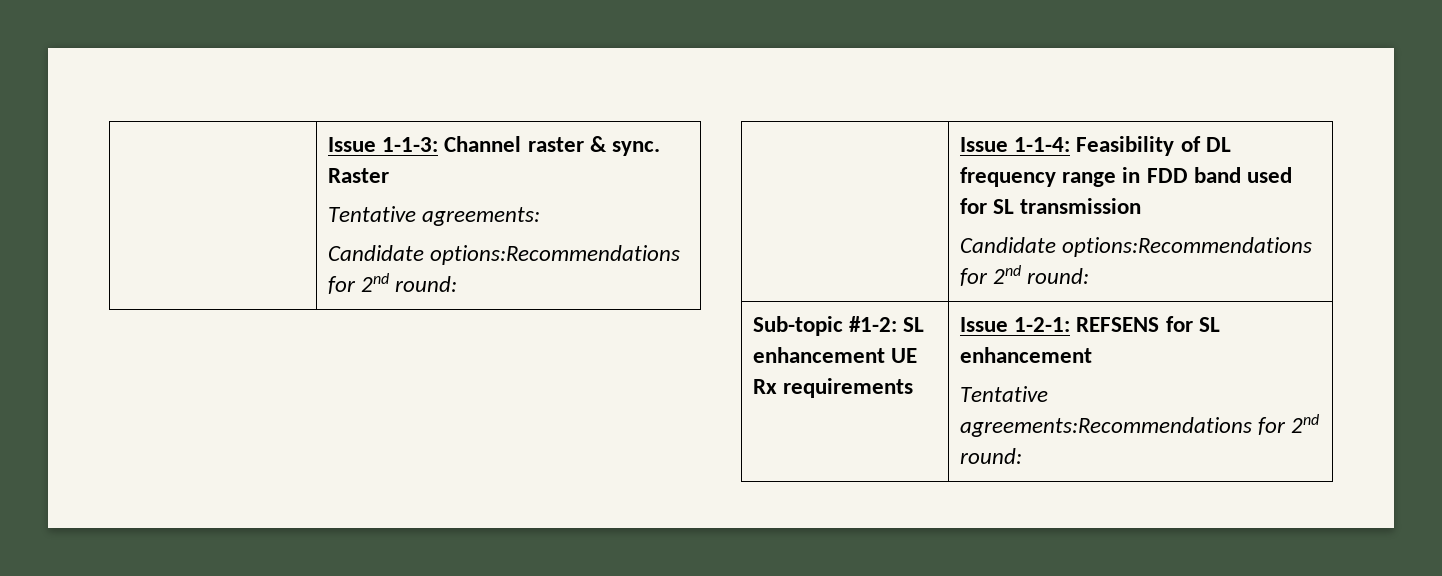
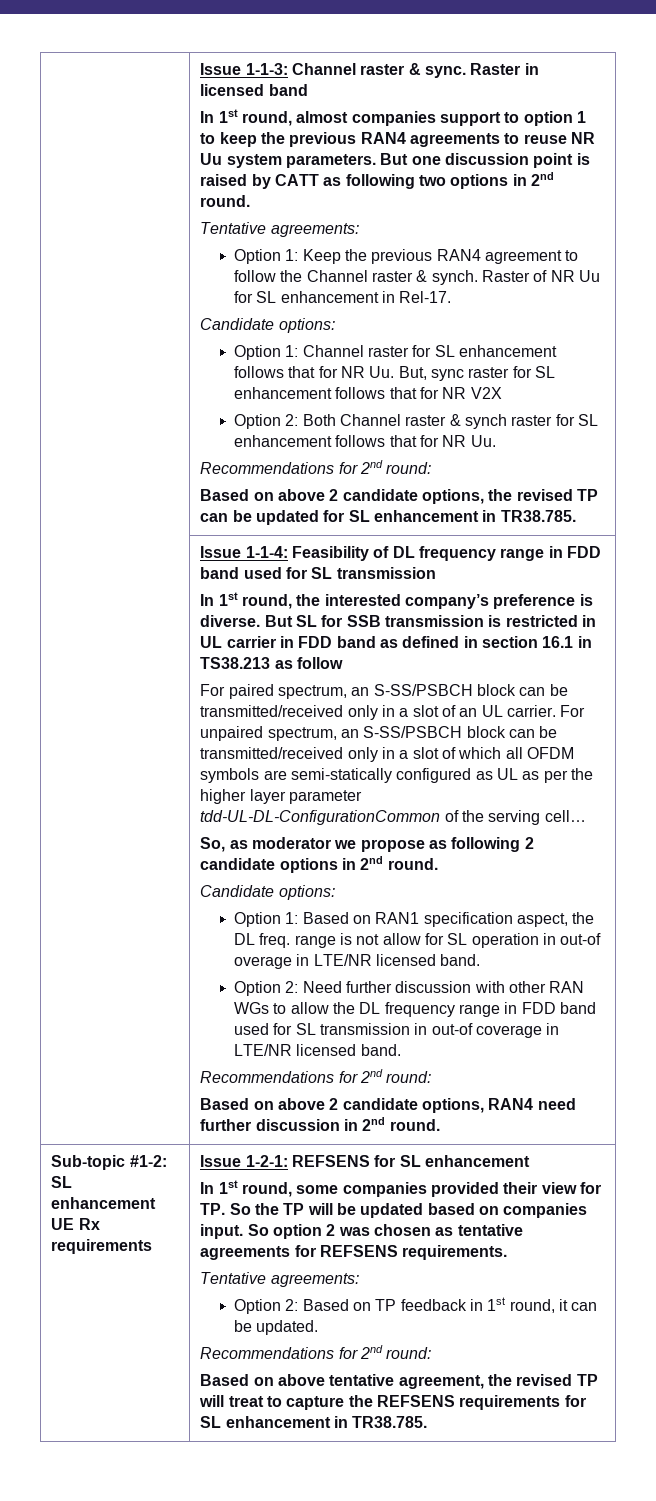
- Raster
+ Raster in licensed band
+ In 1st round, almost companies support to option 1 to keep the previous RAN4 agreements to reuse NR Uu system parameters. But one discussion point is raised by CATT as following two options in 2nd round.
  Tentative agreements:
- Candidate options:Recommendations for 2nd round:
+ Option 1: Keep the previous RAN4 agreement to follow the Channel raster & synch. Raster of NR Uu for SL enhancement in Rel-17.
+ Candidate options:
+ Option 1: Channel raster for SL enhancement follows that for NR Uu. But, sync raster for SL enhancement follows that for NR V2X
+ Option 2: Both Channel raster & synch raster for SL enhancement follows that for NR Uu.
+ Recommendations for 2nd round:
+ Based on above 2 candidate options, the revised TP can be updated for SL enhancement in TR38.785.
  Issue 1-1-4: Feasibility of DL frequency range in FDD band used for SL transmission
- Candidate options:Recommendations for 2nd round:
+ In 1st round, the interested company’s preference is diverse. But SL for SSB transmission is restricted in UL carrier in FDD band as defined in section 16.1 in TS38.213 as follow
+ For paired spectrum, an S-SS/PSBCH block can be transmitted/received only in a slot of an UL carrier. For unpaired spectrum, an S-SS/PSBCH block can be transmitted/received only in a slot of which all OFDM symbols are semi-statically configured as UL as per the higher layer parameter tdd-UL-DL-ConfigurationCommon of the serving cell…
+ So, as moderator we propose as following 2 candidate options in 2nd round.
+ Candidate options:
+ Option 1: Based on RAN1 specification aspect, the DL freq. range is not allow for SL operation in out-of overage in LTE/NR licensed band.
+ Option 2: Need further discussion with other RAN WGs to allow the DL frequency range in FDD band used for SL transmission in out-of coverage in LTE/NR licensed band.
+ Recommendations for 2nd round:
+ Based on above 2 candidate options, RAN4 need further discussion in 2nd round.
- Tentative agreements:Recommendations for 2nd round:
+ In 1st round, some companies provided their view for TP. So the TP will be updated based on companies input. So option 2 was chosen as tentative agreements for REFSENS requirements.
+ Tentative agreements:
+ Option 2: Based on TP feedback in 1st round, it can be updated.
+ Recommendations for 2nd round:
+ Based on above tentative agreement, the revised TP will treat to capture the REFSENS requirements for SL enhancement in TR38.785.

